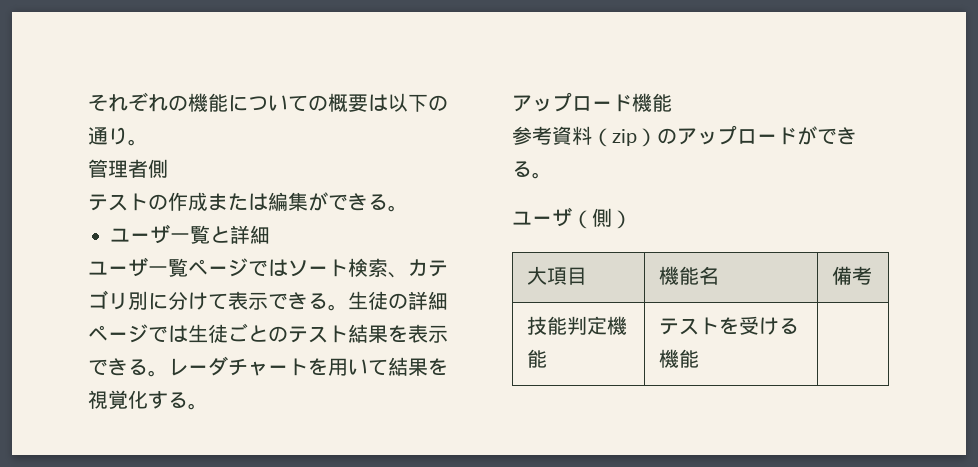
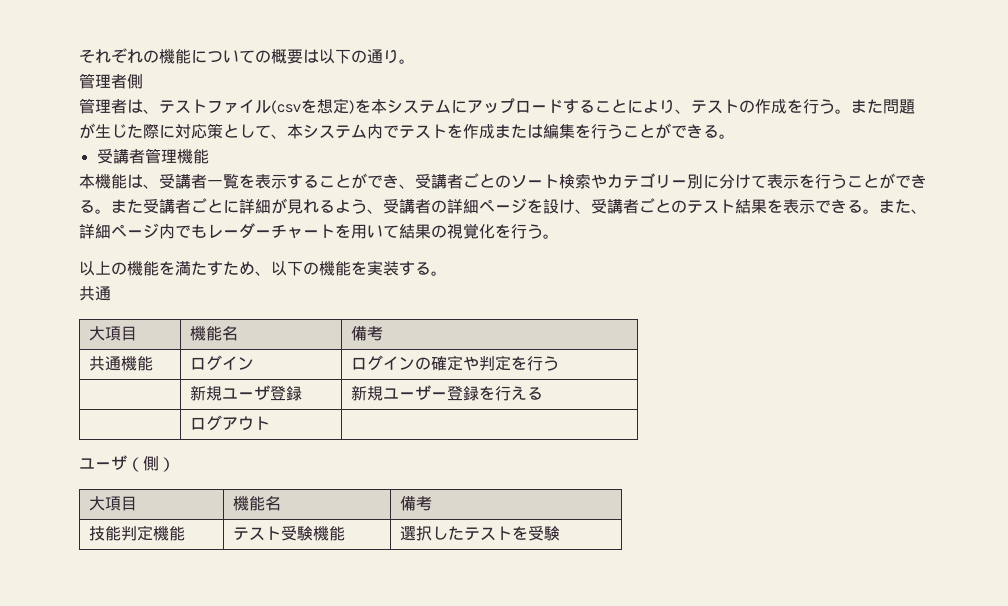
- テストの作成または編集ができる。
- ユーザ一覧と詳細
- ユーザ一覧ページではソート検索、カテゴリ別に分けて表示できる。生徒の詳細ページでは生徒ごとのテスト結果を表示できる。
+ 管理者は、テストファイル(csvを想定)を本システムにアップロードすることにより、テストの作成を行う。また問題が生じた際に対応策として、本システム内でテストを作成または編集を行うことができる。
+ 受講者管理機能
+ 本機能は、受講者一覧を表示することができ、受講者ごとのソート検索やカテゴリー別に分けて表示を行うことができる。また受講者ごとに詳細が見れるよう、受講者の詳細ページを設け、受講者ごとのテスト結果を表示できる。
- レーダチャートを用いて結果を視覚化する。
- アップロード機能
- 参考資料（zip）のアップロードができる。
+ また、詳細ページ内でもレーダーチャートを用いて結果の視覚化を行う。
+ 以上の機能を満たすため、以下の機能を実装する。
+ 共通
+ 大項目 | 機能名 | 備考
+ 共通機能 | ログイン | ログインの確定や判定を行う
+ | 新規ユーザ登録 | 新規ユーザー登録を行える
+ | ログアウト |
- 技能判定機能 | テストを受ける機能 |
+ 技能判定機能 | テスト受験機能 | 選択したテストを受験

